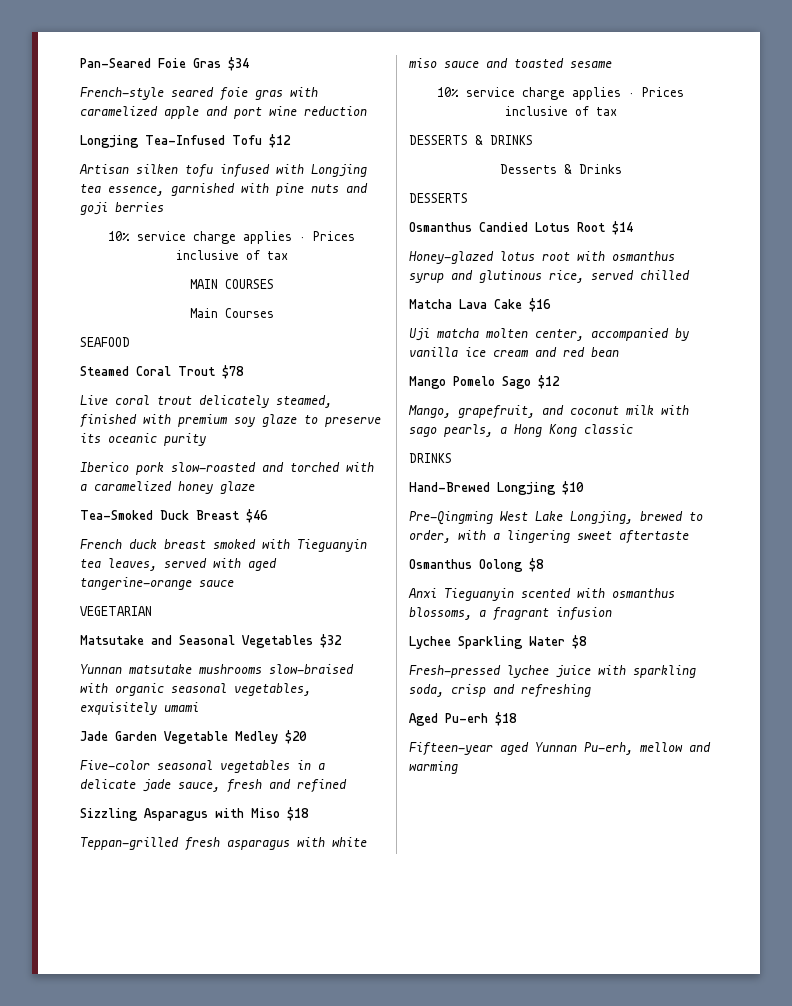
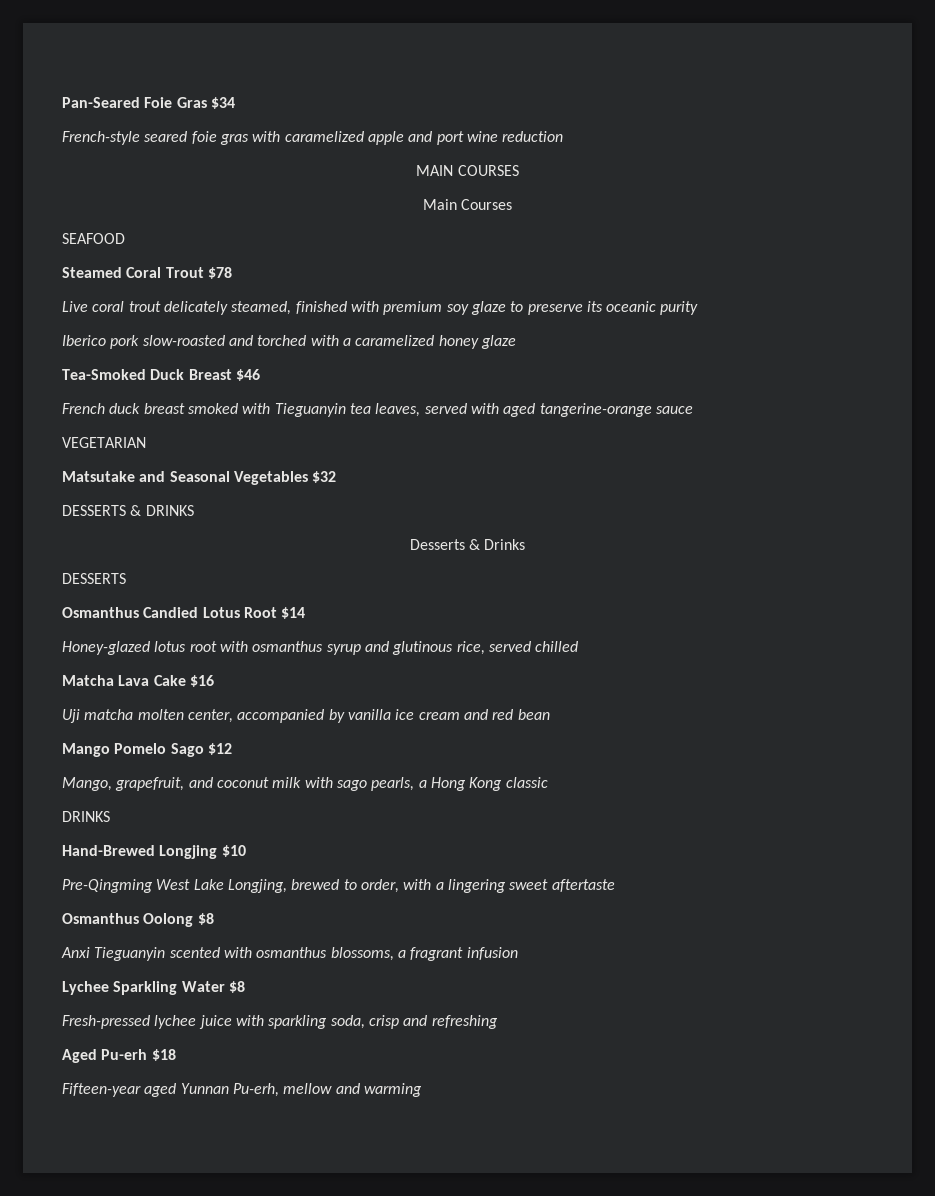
- Longjing Tea-Infused Tofu $12
- Artisan silken tofu infused with Longjing tea essence, garnished with pine nuts and goji berries
- 10% service charge applies · Prices inclusive of tax
- Yunnan matsutake mushrooms slow-braised with organic seasonal vegetables, exquisitely umami
- Jade Garden Vegetable Medley $20
- Five-color seasonal vegetables in a delicate jade sauce, fresh and refined
- Sizzling Asparagus with Miso $18
- Teppan-grilled fresh asparagus with white miso sauce and toasted sesame
- 10% service charge applies · Prices inclusive of tax

